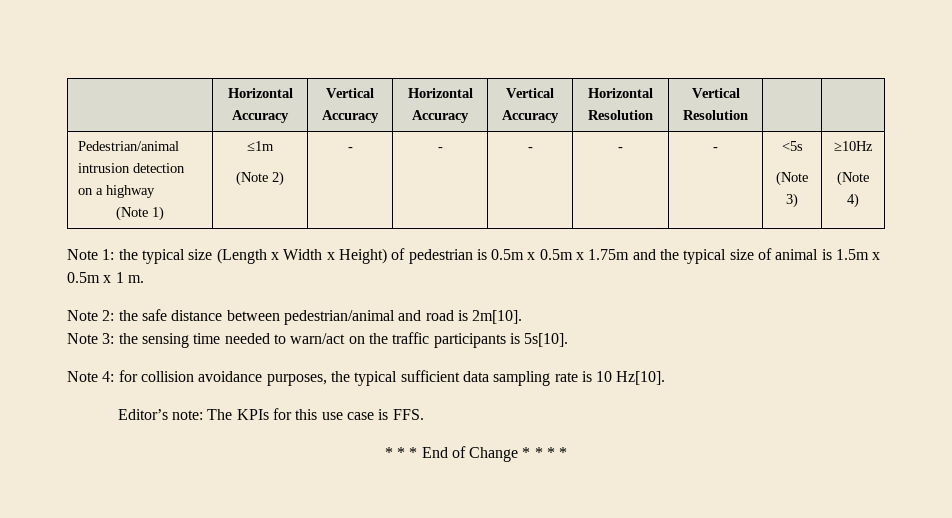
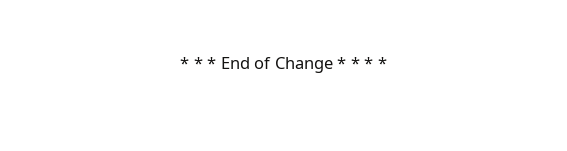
- | Horizontal Accuracy | Vertical Accuracy | Horizontal Accuracy | Vertical Accuracy | Horizontal Resolution | Vertical Resolution | |
- Pedestrian/animal intrusion detection on a highway
- (Note 1) | ≤1m
- (Note 2) | - | - | - | - | - | ˂5s
- (Note 3) | ≥10Hz
- (Note 4)
- Note 1: the typical size (Length x Width x Height) of pedestrian is 0.5m x 0.5m x 1.75m and the typical size of animal is 1.5m x 0.5m x 1 m.
- Note 2: the safe distance between pedestrian/animal and road is 2m[10].
- Note 3: the sensing time needed to warn/act on the traffic participants is 5s[10].
- Note 4: for collision avoidance purposes, the typical sufficient data sampling rate is 10 Hz[10].
- Editor’s note: The KPIs for this use case is FFS.

